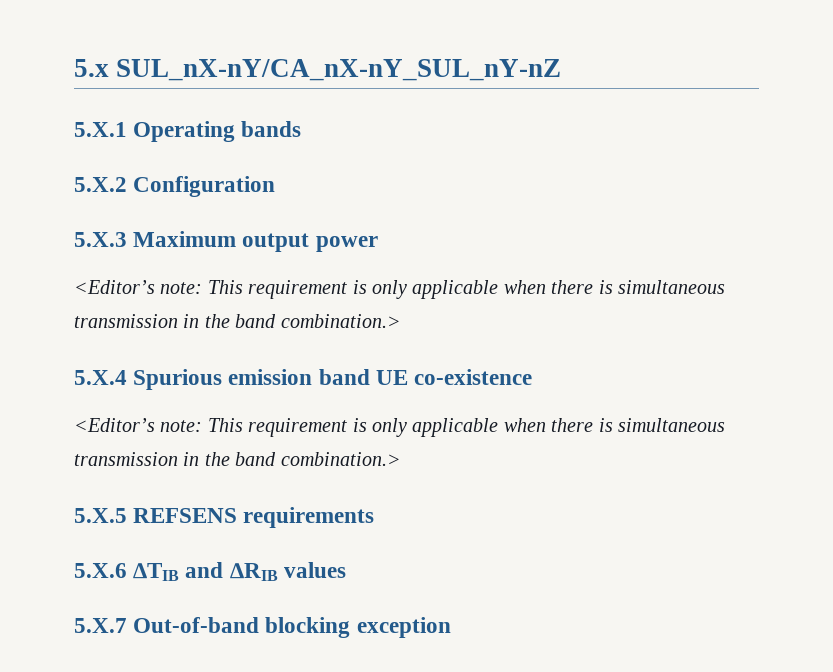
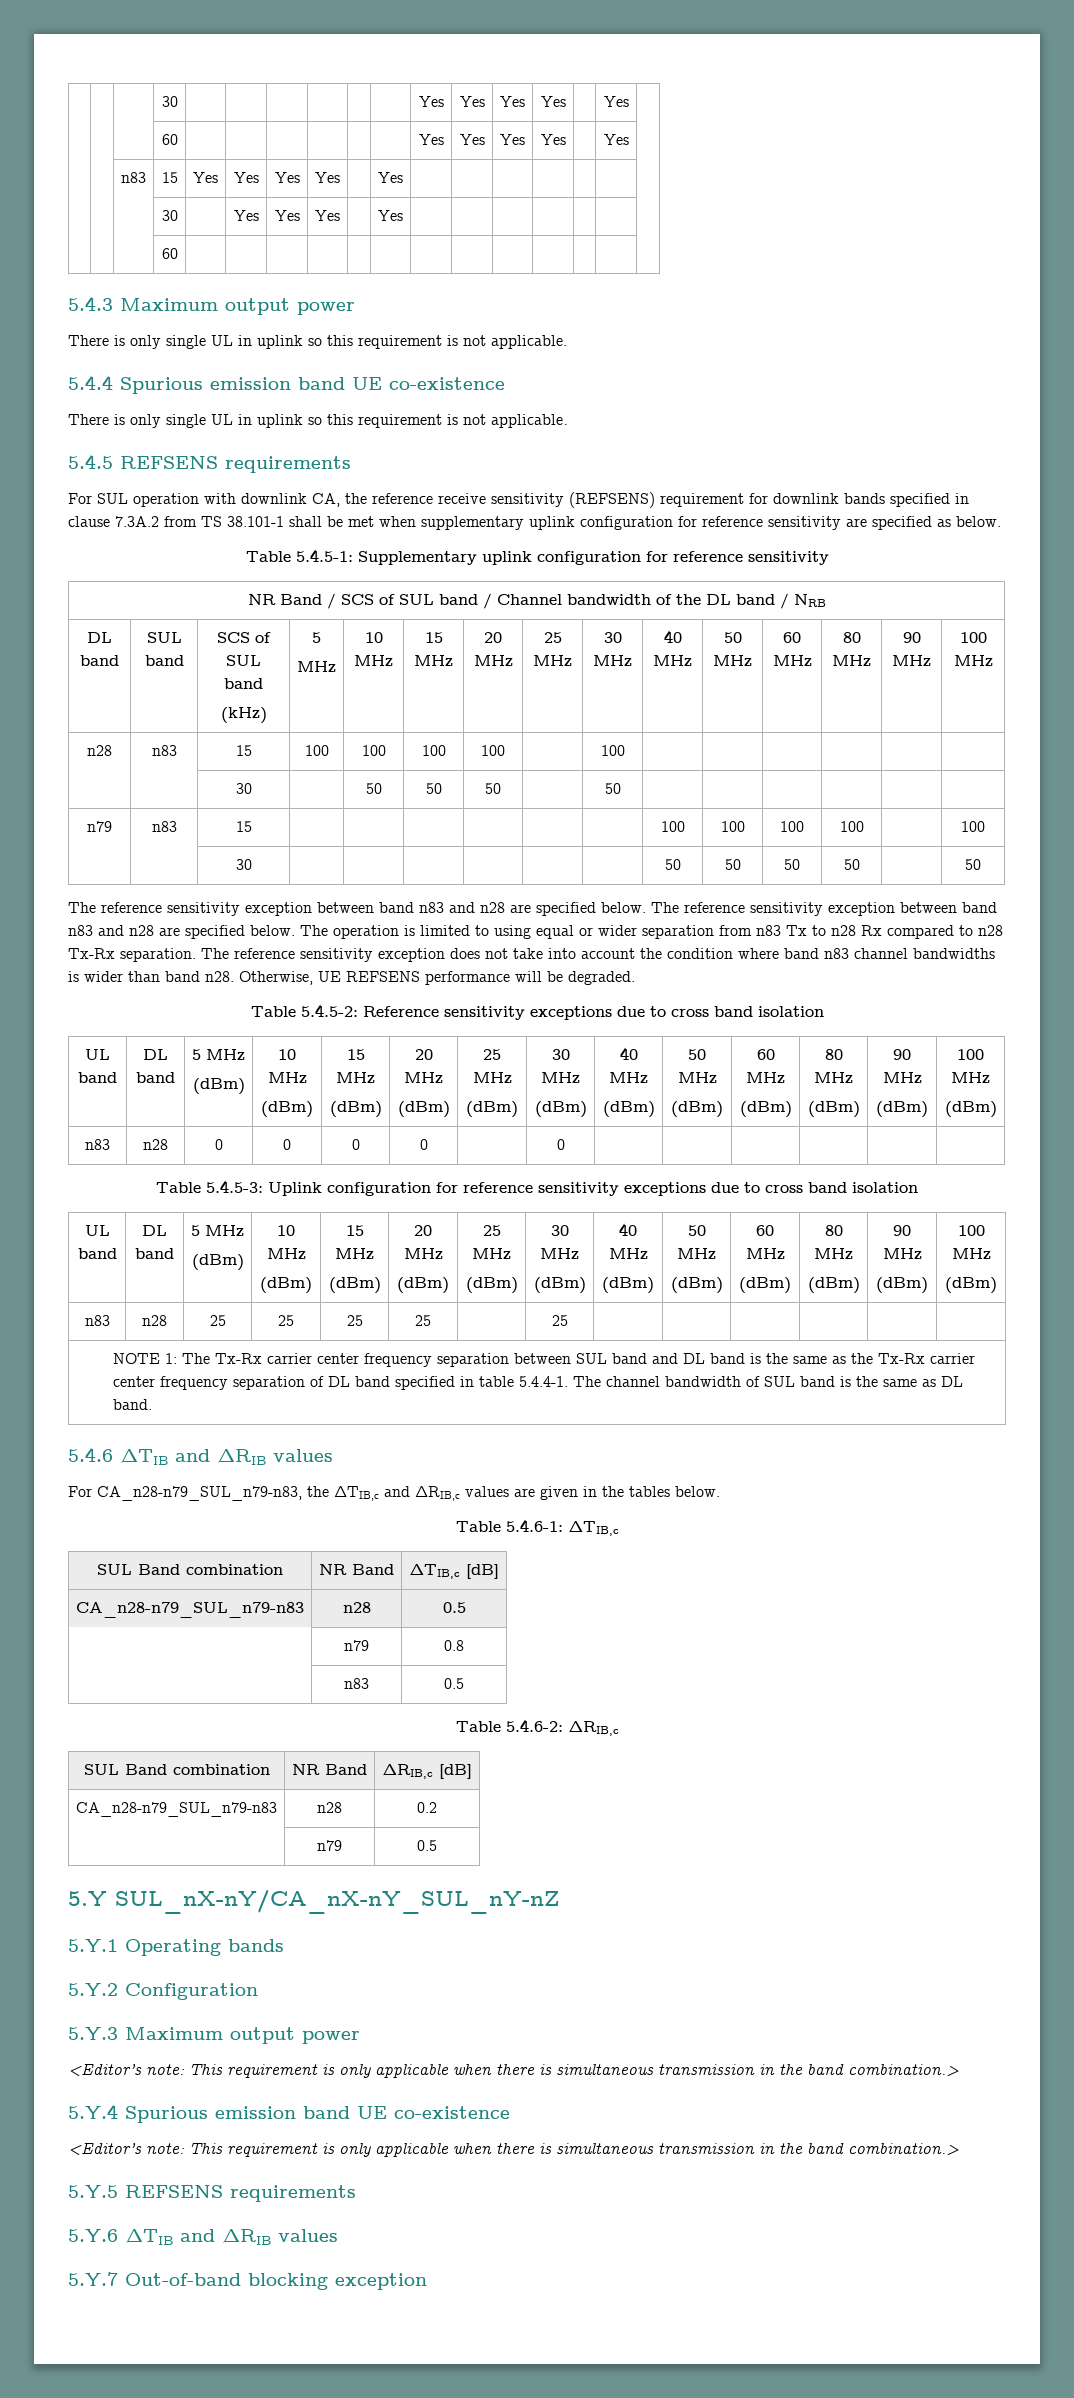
- 5.x SUL_nX-nY/CA_nX-nY_SUL_nY-nZ
+ | | | 30 | | | | | | | Yes | Yes | Yes | Yes | | Yes |
+ | | | 60 | | | | | | | Yes | Yes | Yes | Yes | | Yes |
+ | | n83 | 15 | Yes | Yes | Yes | Yes | | Yes | | | | | | |
+ | | | 30 | | Yes | Yes | Yes | | Yes | | | | | | |
+ | | | 60 | | | | | | | | | | | | |
+ 5.4.3 Maximum output power
+ There is only single UL in uplink so this requirement is not applicable.
+ 5.4.4 Spurious emission band UE co-existence
+ There is only single UL in uplink so this requirement is not applicable.
+ 5.4.5 REFSENS requirements
+ For SUL operation with downlink CA, the reference receive sensitivity (REFSENS) requirement for downlink bands specified in clause 7.3A.2 from TS 38.101-1 shall be met when supplementary uplink configuration for reference sensitivity are specified as below.
+ Table 5.4.5-1: Supplementary uplink configuration for reference sensitivity
+ NR Band / SCS of SUL band / Channel bandwidth of the DL band / NRB
+ DL band | SUL band | SCS of SUL band
+ (kHz) | 5
+ MHz | 10 MHz | 15 MHz | 20 MHz | 25 MHz | 30 MHz | 40 MHz | 50 MHz | 60 MHz | 80 MHz | 90 MHz | 100 MHz
+ n28 | n83 | 15 | 100 | 100 | 100 | 100 | | 100 | | | | | |
+ | | 30 | | 50 | 50 | 50 | | 50 | | | | | |
+ n79 | n83 | 15 | | | | | | | 100 | 100 | 100 | 100 | | 100
+ | | 30 | | | | | | | 50 | 50 | 50 | 50 | | 50
+ The reference sensitivity exception between band n83 and n28 are specified below. The reference sensitivity exception between band n83 and n28 are specified below. The operation is limited to using equal or wider separation from n83 Tx to n28 Rx compared to n28 Tx-Rx separation. The reference sensitivity exception does not take into account the condition where band n83 channel bandwidths is wider than band n28. Otherwise, UE REFSENS performance will be degraded.
+ Table 5.4.5-2: Reference sensitivity exceptions due to cross band isolation
+ UL band | DL band | 5 MHz
+ (dBm) | 10 MHz
+ (dBm) | 15 MHz
+ (dBm) | 20 MHz
+ (dBm) | 25 MHz
+ (dBm) | 30 MHz
+ (dBm) | 40 MHz
+ (dBm) | 50 MHz
+ (dBm) | 60 MHz
+ (dBm) | 80 MHz
+ (dBm) | 90 MHz
+ (dBm) | 100 MHz
+ (dBm)
+ n83 | n28 | 0 | 0 | 0 | 0 | | 0 | | | | | |
+ Table 5.4.5-3: Uplink configuration for reference sensitivity exceptions due to cross band isolation
+ UL band | DL band | 5 MHz
+ (dBm) | 10 MHz
+ (dBm) | 15 MHz
+ (dBm) | 20 MHz
+ (dBm) | 25 MHz
+ (dBm) | 30 MHz
+ (dBm) | 40 MHz
+ (dBm) | 50 MHz
+ (dBm) | 60 MHz
+ (dBm) | 80 MHz
+ (dBm) | 90 MHz
+ (dBm) | 100 MHz
+ (dBm)
+ n83 | n28 | 25 | 25 | 25 | 25 | | 25 | | | | | |
+ NOTE 1: The Tx-Rx carrier center frequency separation between SUL band and DL band is the same as the Tx-Rx carrier center frequency separation of DL band specified in table 5.4.4-1. The channel bandwidth of SUL band is the same as DL band.
+ 5.4.6 ∆TIB and ∆RIB values
+ For CA_n28-n79_SUL_n79-n83, the ΔTIB,c and ΔRIB,c values are given in the tables below.
+ Table 5.4.6-1: ΔTIB,c
+ SUL Band combination | NR Band | ΔTIB,c [dB]
+ CA_n28-n79_SUL_n79-n83 | n28 | 0.5
+ | n79 | 0.8
+ | n83 | 0.5
+ Table 5.4.6-2: ΔRIB,c
+ SUL Band combination | NR Band | ΔRIB,c [dB]
+ CA_n28-n79_SUL_n79-n83 | n28 | 0.2
+ | n79 | 0.5
+ 5.Y SUL_nX-nY/CA_nX-nY_SUL_nY-nZ
- 5.X.1 Operating bands
+ 5.Y.1 Operating bands
- 5.X.2 Configuration
+ 5.Y.2 Configuration
- 5.X.3 Maximum output power
+ 5.Y.3 Maximum output power
- 5.X.4 Spurious emission band UE co-existence
+ 5.Y.4 Spurious emission band UE co-existence
- 5.X.5 REFSENS requirements
- 5.X.6 ∆TIB and ∆RIB values
- 5.X.7 Out-of-band blocking exception
+ 5.Y.5 REFSENS requirements
+ 5.Y.6 ∆TIB and ∆RIB values
+ 5.Y.7 Out-of-band blocking exception

